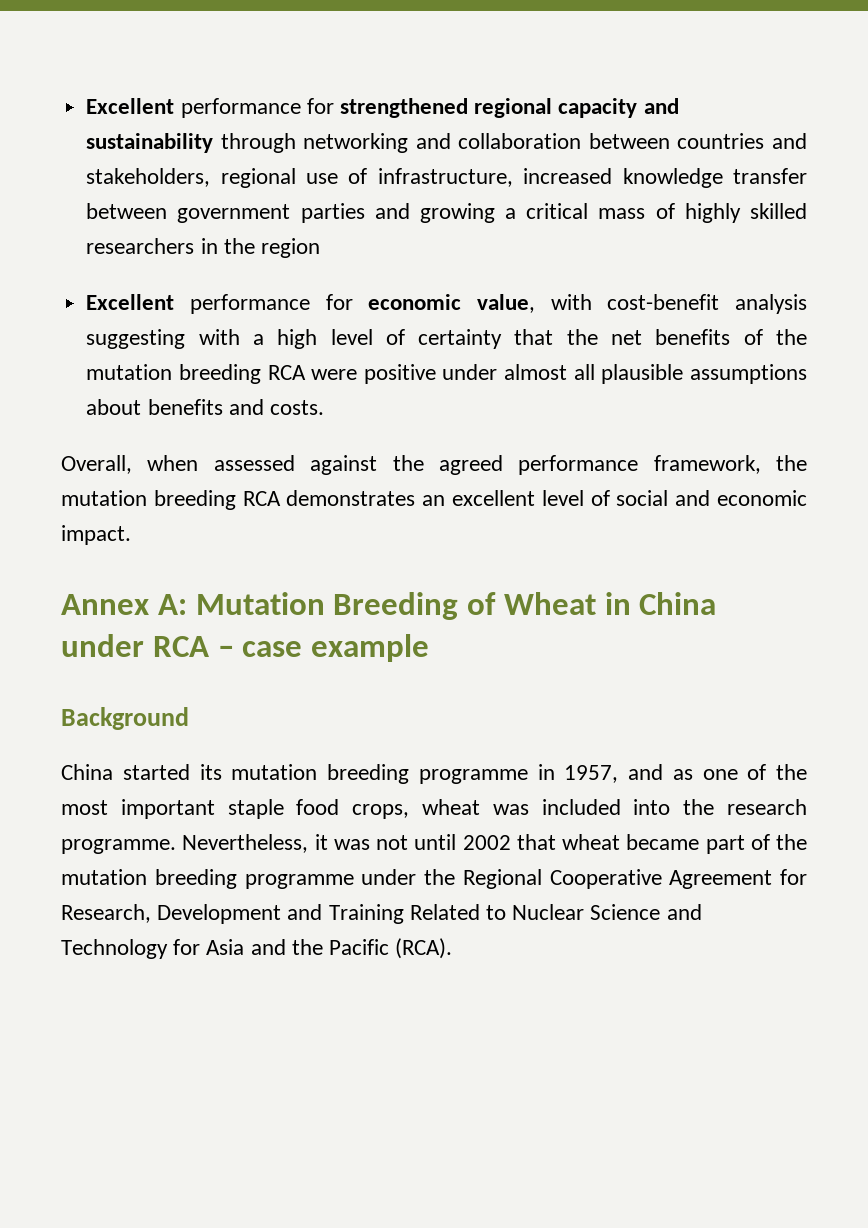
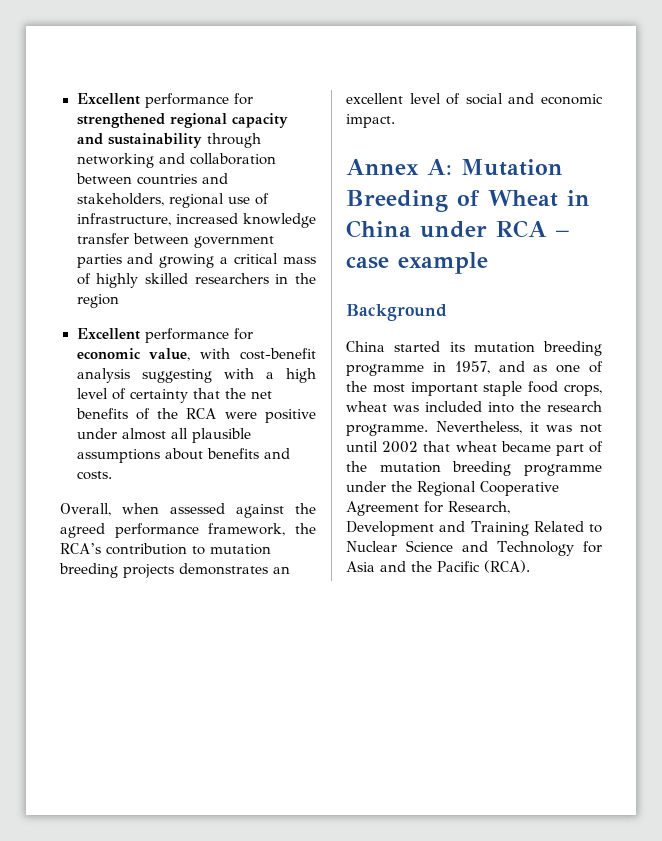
- Excellent performance for economic value, with cost-benefit analysis suggesting with a high level of certainty that the net benefits of the mutation breeding RCA were positive under almost all plausible assumptions about benefits and costs.
+ Excellent performance for economic value, with cost-benefit analysis suggesting with a high level of certainty that the net benefits of the RCA were positive under almost all plausible assumptions about benefits and costs.
- Overall, when assessed against the agreed performance framework, the mutation breeding RCA demonstrates an excellent level of social and economic impact.
+ Overall, when assessed against the agreed performance framework, the RCA’s contribution to mutation breeding projects demonstrates an excellent level of social and economic impact.

